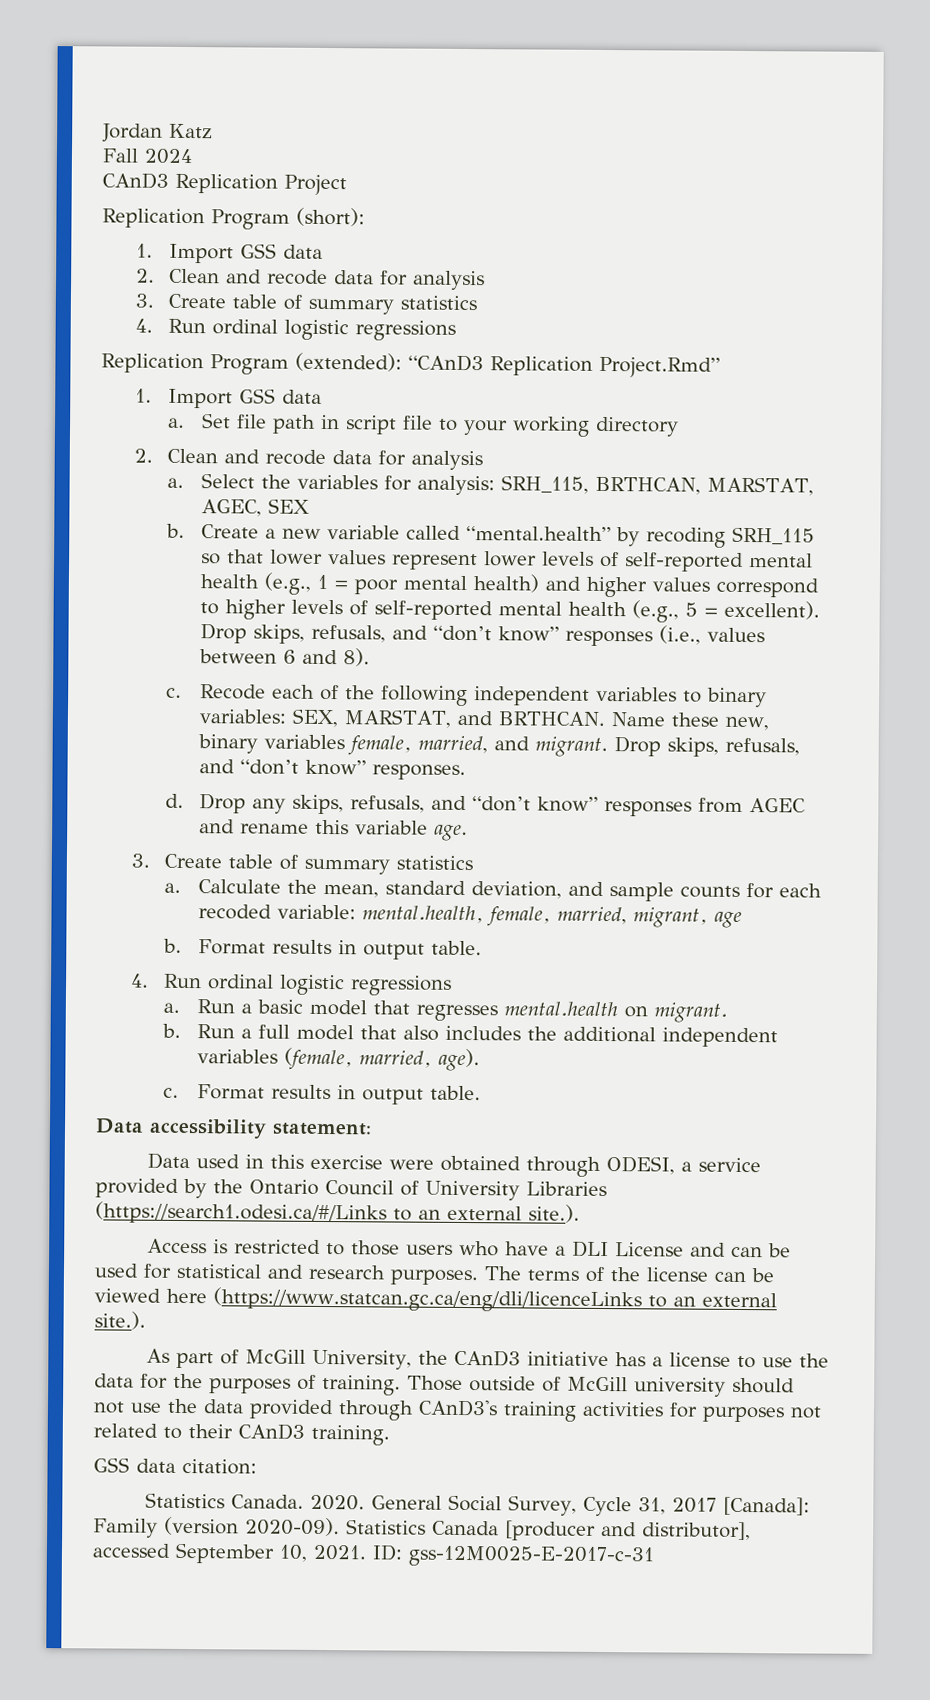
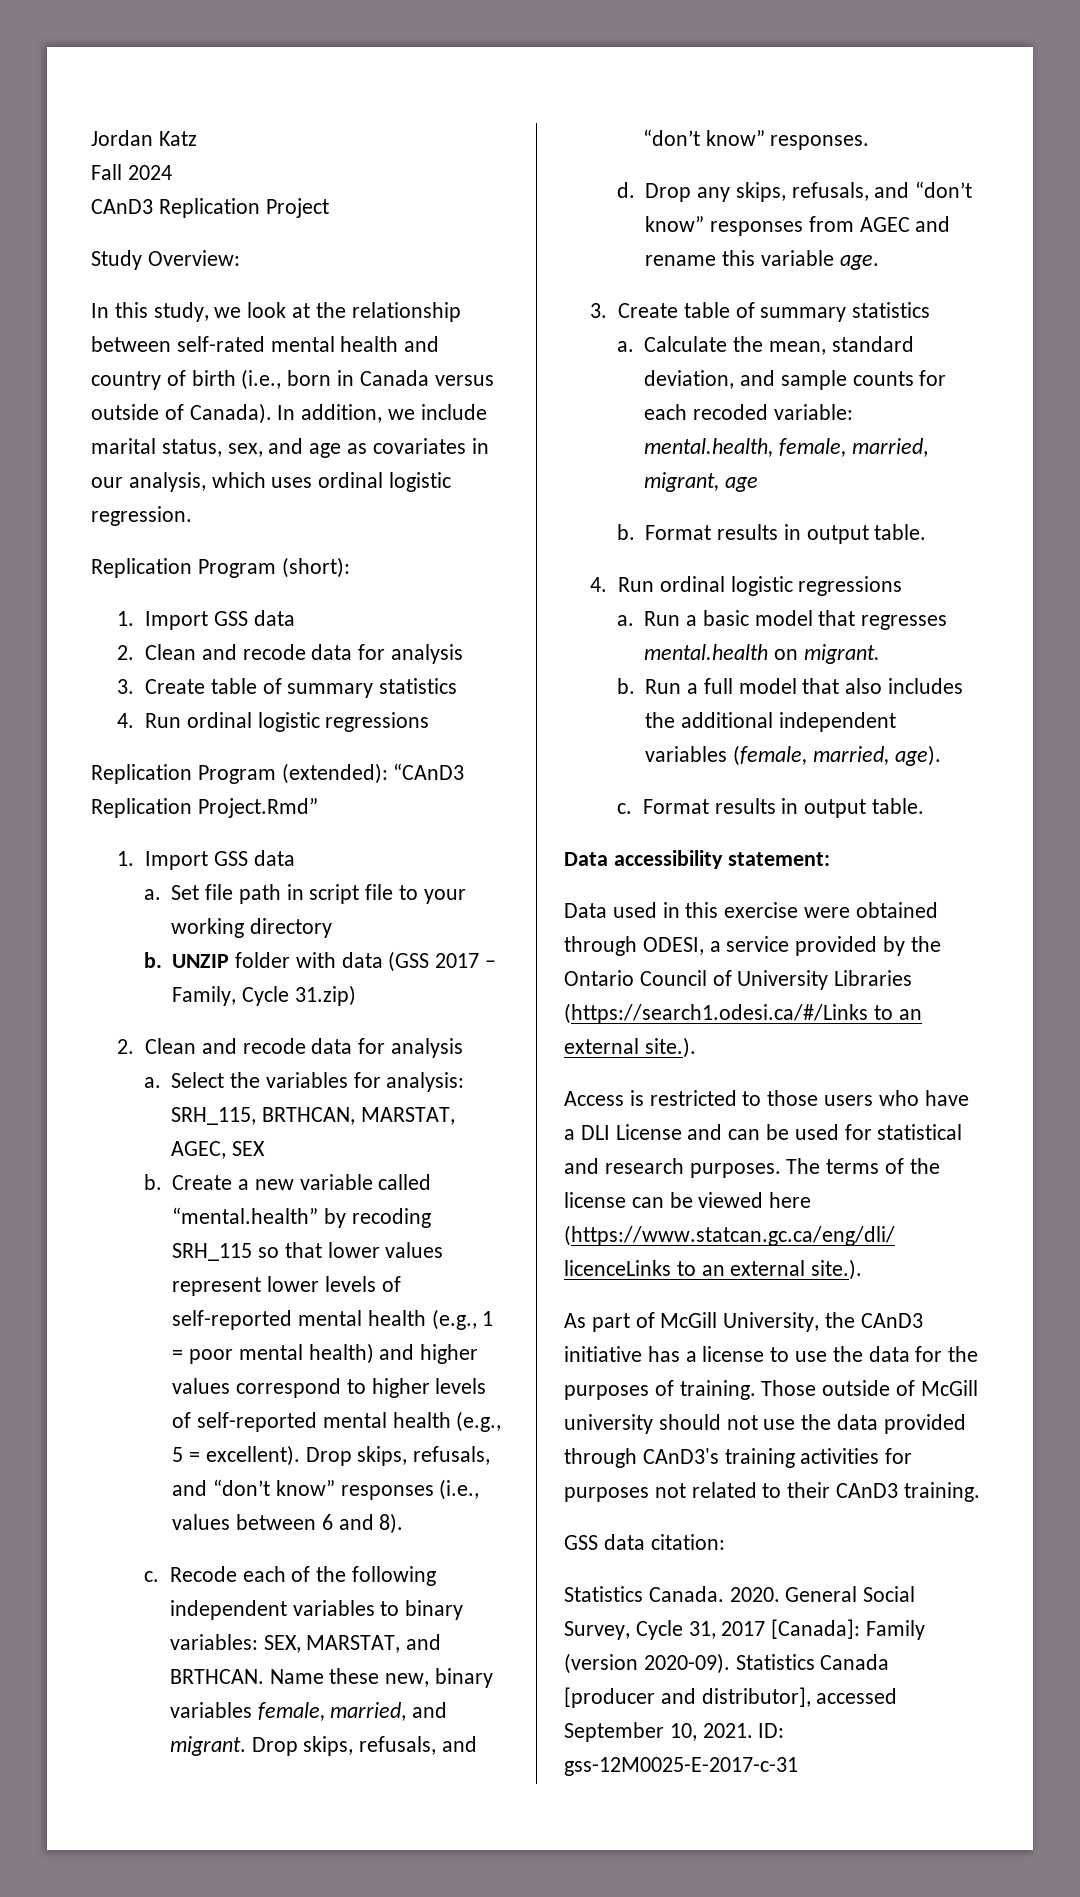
+ Study Overview:
+ In this study, we look at the relationship between self-rated mental health and country of birth (i.e., born in Canada versus outside of Canada). In addition, we include marital status, sex, and age as covariates in our analysis, which uses ordinal logistic regression.
+ b. UNZIP folder with data (GSS 2017 – Family, Cycle 31.zip)

